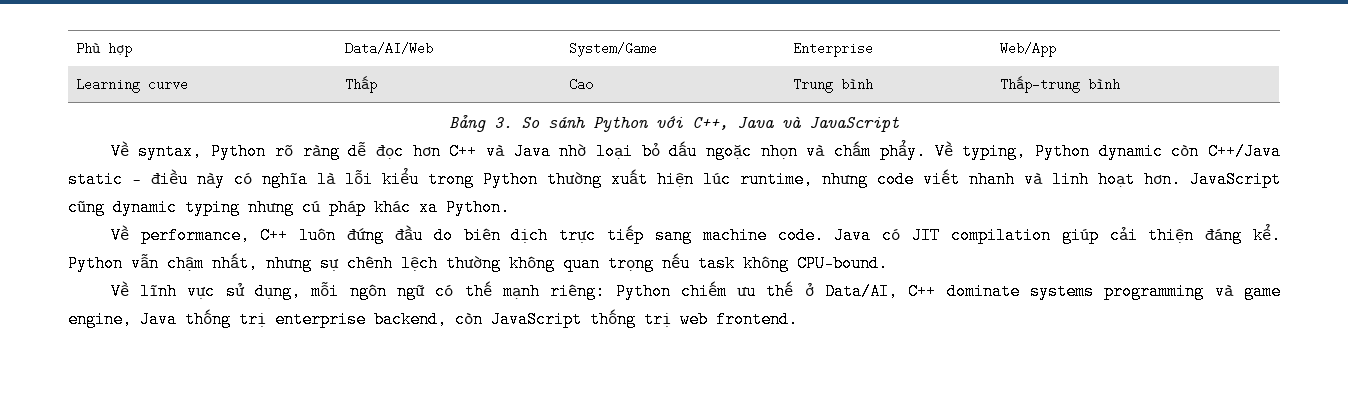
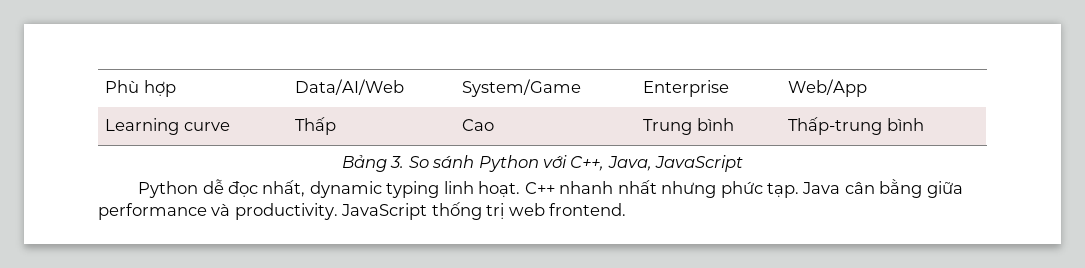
- Bảng 3. So sánh Python với C++, Java và JavaScript
+ Bảng 3. So sánh Python với C++, Java, JavaScript
- Về syntax, Python rõ ràng dễ đọc hơn C++ và Java nhờ loại bỏ dấu ngoặc nhọn và chấm phẩy. Về typing, Python dynamic còn C++/Java static — điều này có nghĩa là lỗi kiểu trong Python thường xuất hiện lúc runtime, nhưng code viết nhanh và linh hoạt hơn. JavaScript cũng dynamic typing nhưng cú pháp khác xa Python.
- Về performance, C++ luôn đứng đầu do biên dịch trực tiếp sang machine code. Java có JIT compilation giúp cải thiện đáng kể. Python vẫn chậm nhất, nhưng sự chênh lệch thường không quan trọng nếu task không CPU-bound.
- Về lĩnh vực sử dụng, mỗi ngôn ngữ có thế mạnh riêng: Python chiếm ưu thế ở Data/AI, C++ dominate systems programming và game engine, Java thống trị enterprise backend, còn JavaScript thống trị web frontend.
+ Python dễ đọc nhất, dynamic typing linh hoạt. C++ nhanh nhất nhưng phức tạp. Java cân bằng giữa performance và productivity. JavaScript thống trị web frontend.

